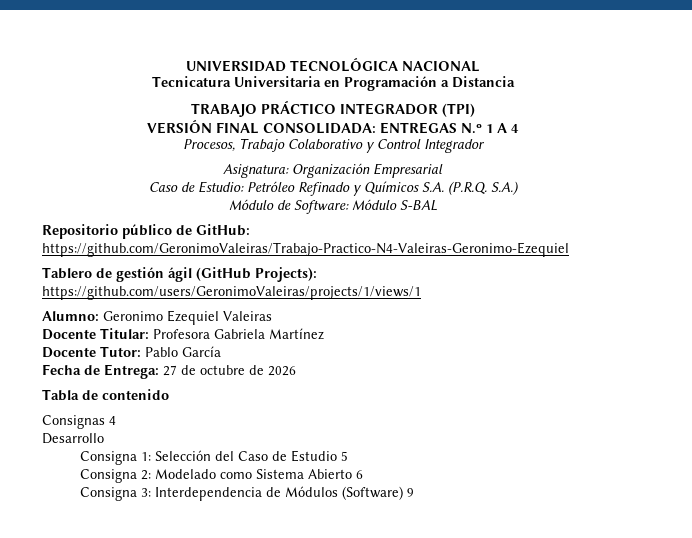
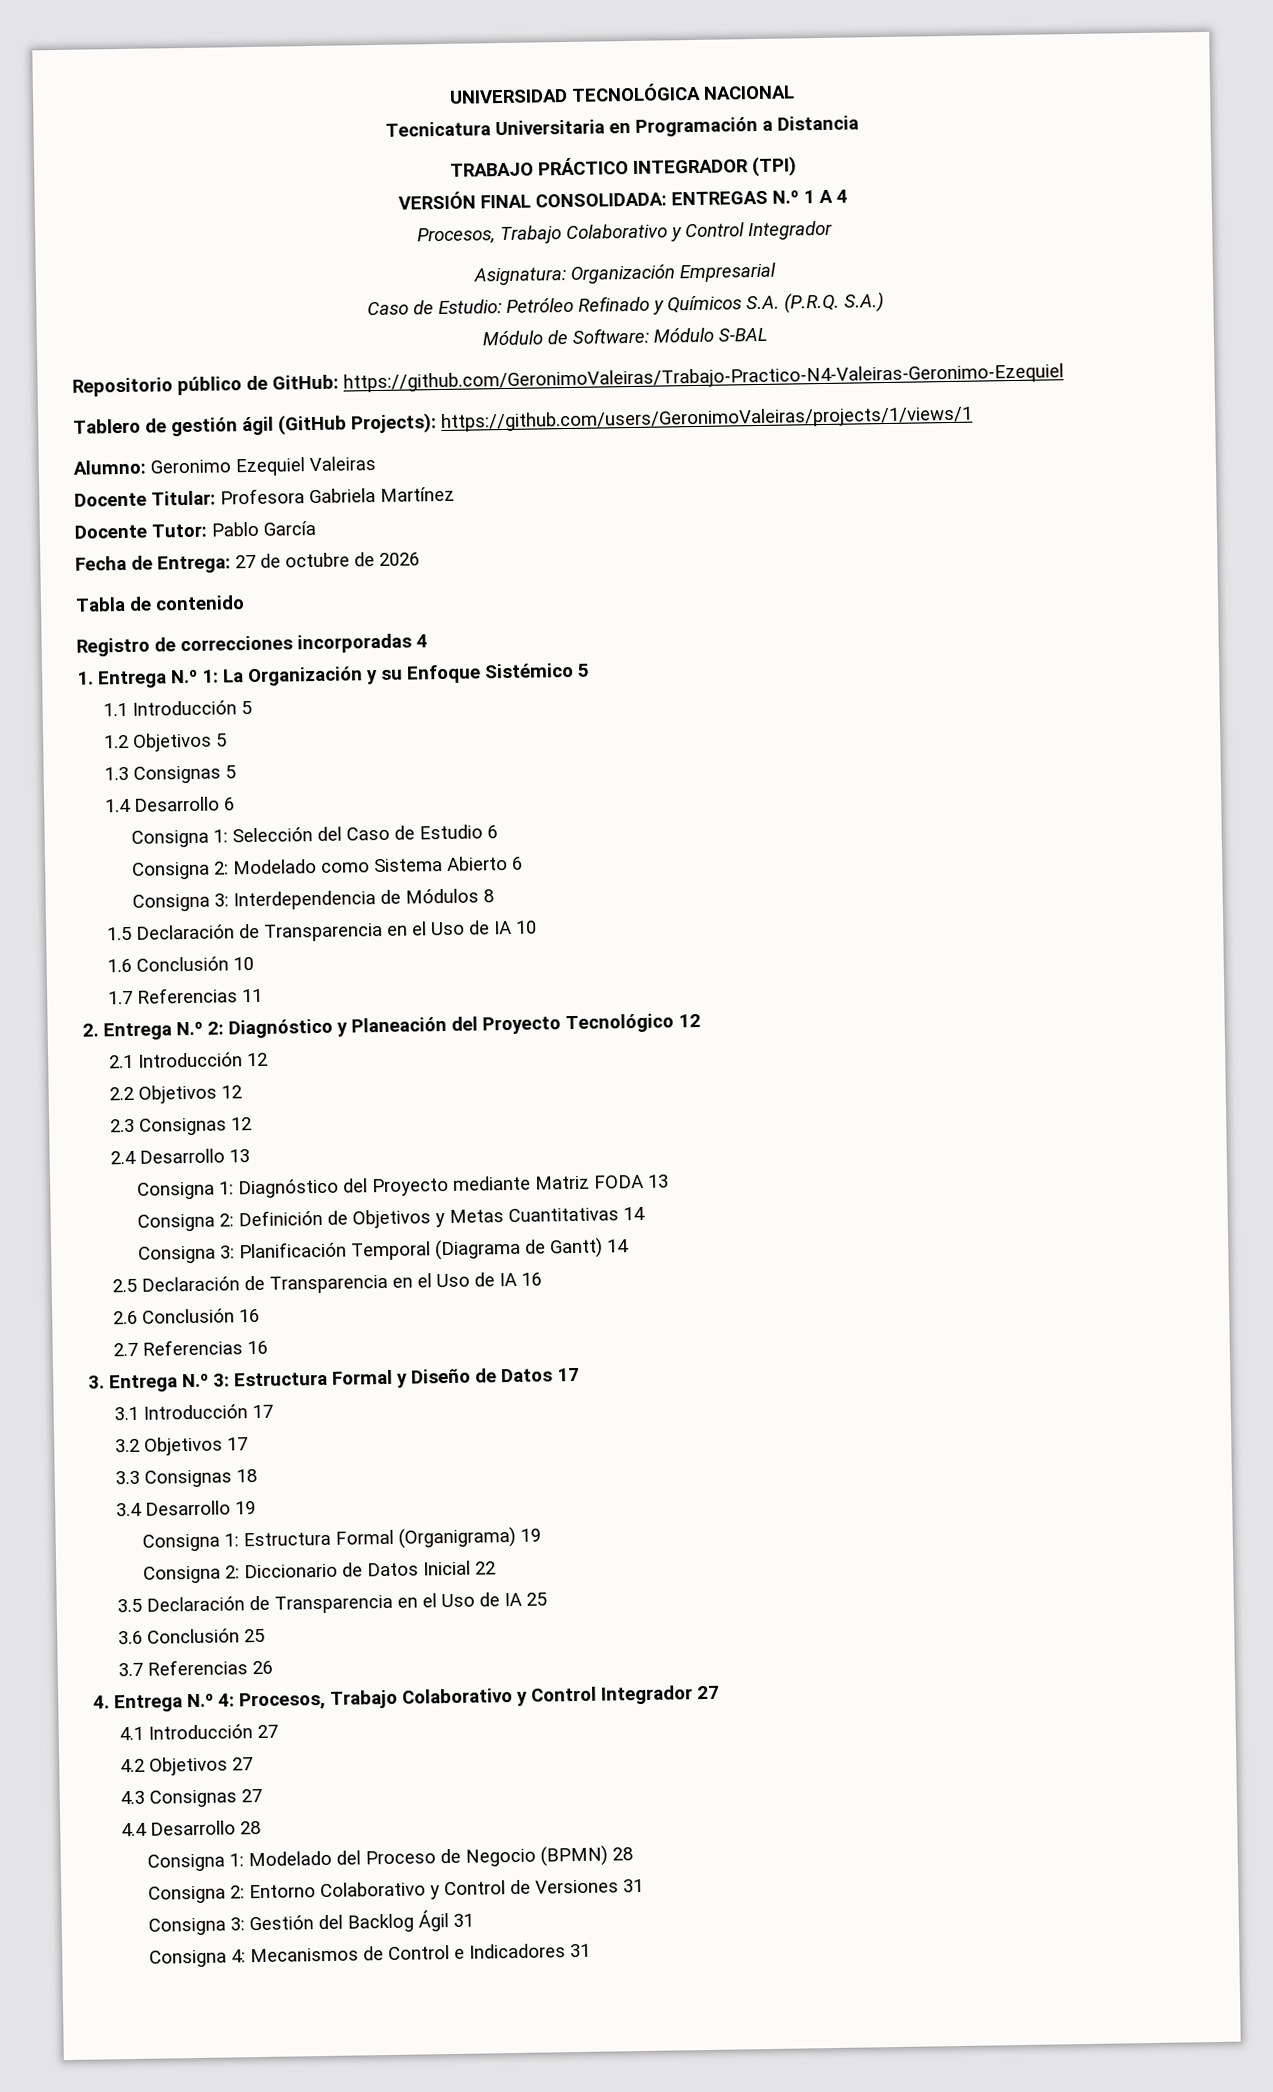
- Consignas 4
- Desarrollo
+ Registro de correcciones incorporadas 4
+ 1. Entrega N.º 1: La Organización y su Enfoque Sistémico 5
+ 1.1 Introducción 5
+ 1.2 Objetivos 5
+ 1.3 Consignas 5
+ 1.4 Desarrollo 6
- Consigna 1: Selección del Caso de Estudio 5
+ Consigna 1: Selección del Caso de Estudio 6
- Consigna 3: Interdependencia de Módulos (Software) 9
+ Consigna 3: Interdependencia de Módulos 8
+ 1.5 Declaración de Transparencia en el Uso de IA 10
+ 1.6 Conclusión 10
+ 1.7 Referencias 11
+ 2. Entrega N.º 2: Diagnóstico y Planeación del Proyecto Tecnológico 12
+ 2.1 Introducción 12
+ 2.2 Objetivos 12
+ 2.3 Consignas 12
+ 2.4 Desarrollo 13
+ Consigna 1: Diagnóstico del Proyecto mediante Matriz FODA 13
+ Consigna 2: Definición de Objetivos y Metas Cuantitativas 14
+ Consigna 3: Planificación Temporal (Diagrama de Gantt) 14
+ 2.5 Declaración de Transparencia en el Uso de IA 16
+ 2.6 Conclusión 16
+ 2.7 Referencias 16
+ 3. Entrega N.º 3: Estructura Formal y Diseño de Datos 17
+ 3.1 Introducción 17
+ 3.2 Objetivos 17
+ 3.3 Consignas 18
+ 3.4 Desarrollo 19
+ Consigna 1: Estructura Formal (Organigrama) 19
+ Consigna 2: Diccionario de Datos Inicial 22
+ 3.5 Declaración de Transparencia en el Uso de IA 25
+ 3.6 Conclusión 25
+ 3.7 Referencias 26
+ 4. Entrega N.º 4: Procesos, Trabajo Colaborativo y Control Integrador 27
+ 4.1 Introducción 27
+ 4.2 Objetivos 27
+ 4.3 Consignas 27
+ 4.4 Desarrollo 28
+ Consigna 1: Modelado del Proceso de Negocio (BPMN) 28
+ Consigna 2: Entorno Colaborativo y Control de Versiones 31
+ Consigna 3: Gestión del Backlog Ágil 31
+ Consigna 4: Mecanismos de Control e Indicadores 31

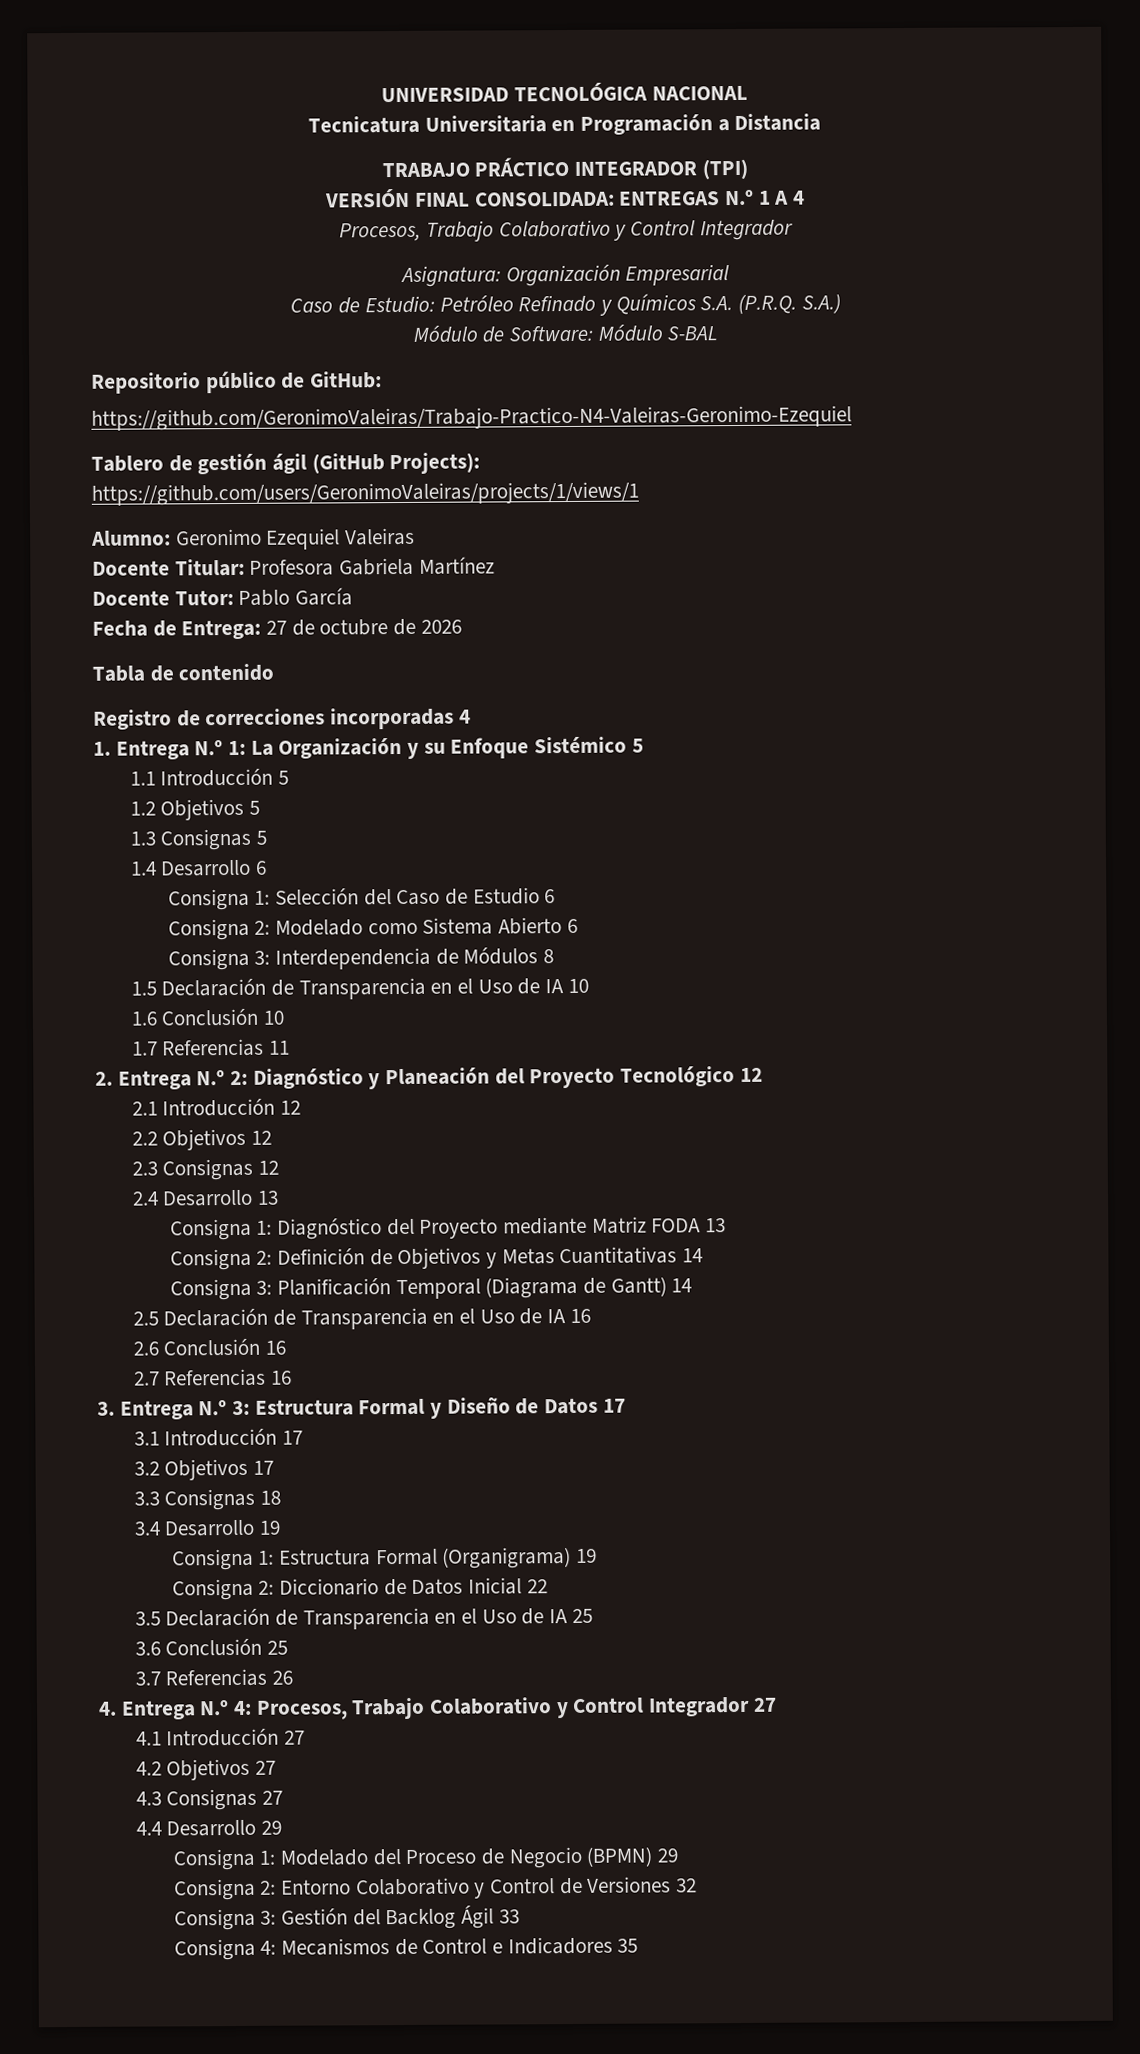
- Repositorio público de GitHub: https://github.com/GeronimoValeiras/Trabajo-Practico-N4-Valeiras-Geronimo-Ezequiel
+ Repositorio público de GitHub:
+ https://github.com/GeronimoValeiras/Trabajo-Practico-N4-Valeiras-Geronimo-Ezequiel
- Tablero de gestión ágil (GitHub Projects): https://github.com/users/GeronimoValeiras/projects/1/views/1
+ Tablero de gestión ágil (GitHub Projects):
+ https://github.com/users/GeronimoValeiras/projects/1/views/1
- 4.4 Desarrollo 28
+ 4.4 Desarrollo 29
- Consigna 1: Modelado del Proceso de Negocio (BPMN) 28
+ Consigna 1: Modelado del Proceso de Negocio (BPMN) 29
- Consigna 2: Entorno Colaborativo y Control de Versiones 31
+ Consigna 2: Entorno Colaborativo y Control de Versiones 32
- Consigna 3: Gestión del Backlog Ágil 31
+ Consigna 3: Gestión del Backlog Ágil 33
- Consigna 4: Mecanismos de Control e Indicadores 31
+ Consigna 4: Mecanismos de Control e Indicadores 35

